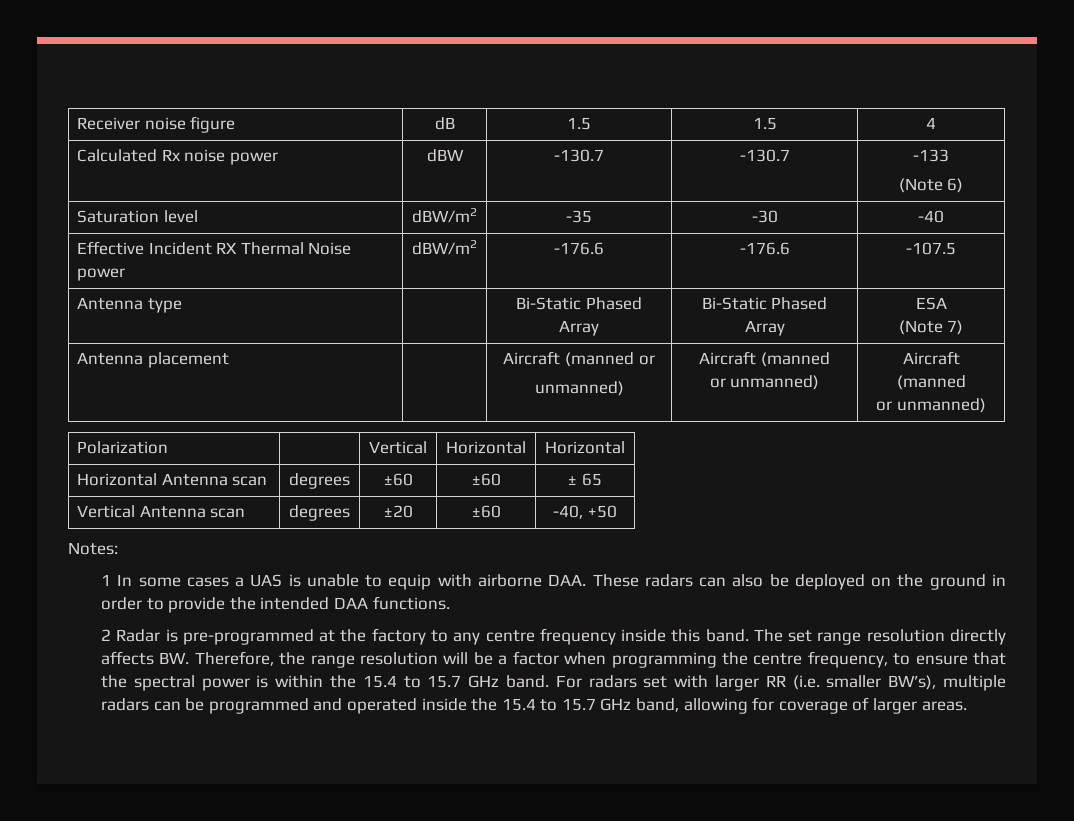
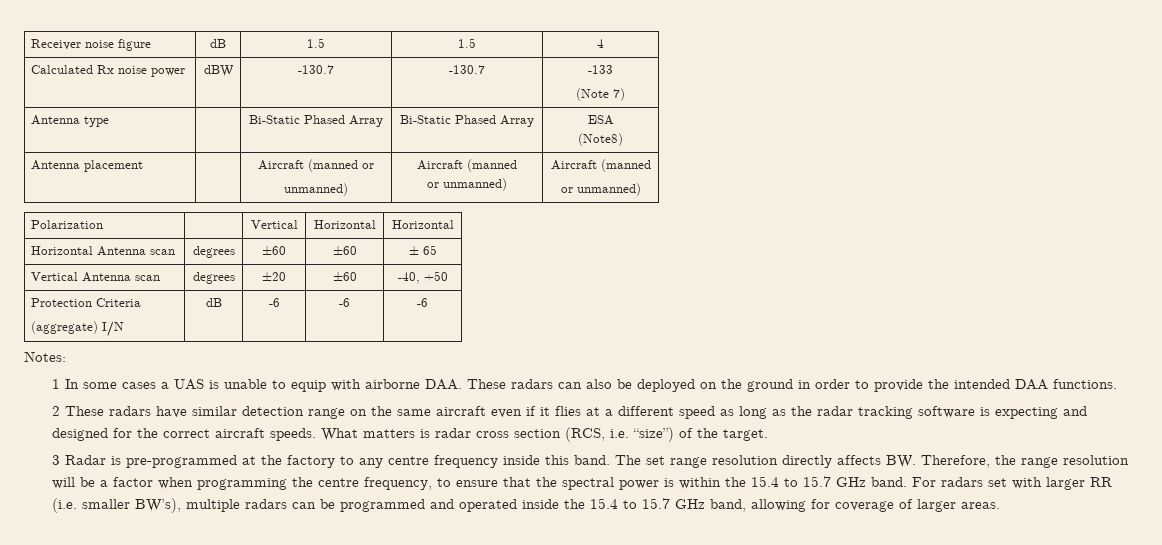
  Calculated Rx noise power | dBW | -130.7 | -130.7 | -133
- (Note 6)
- Saturation level | dBW/m2 | -35 | -30 | -40
- Effective Incident RX Thermal Noise power | dBW/m2 | -176.6 | -176.6 | -107.5
+ (Note 7)
  Antenna type | | Bi-Static Phased Array | Bi-Static Phased Array | ESA
- (Note 7)
+ (Note8)
+ Protection Criteria
+ (aggregate) I/N | dB | -6 | -6 | -6
- 2 Radar is pre-programmed at the factory to any centre frequency inside this band.
+ 2 These radars have similar detection range on the same aircraft even if it flies at a different speed as long as the radar tracking software is expecting and designed for the correct aircraft speeds. What matters is radar cross section (RCS, i.e. “size”) of the target.
+ 3 Radar is pre-programmed at the factory to any centre frequency inside this band.

